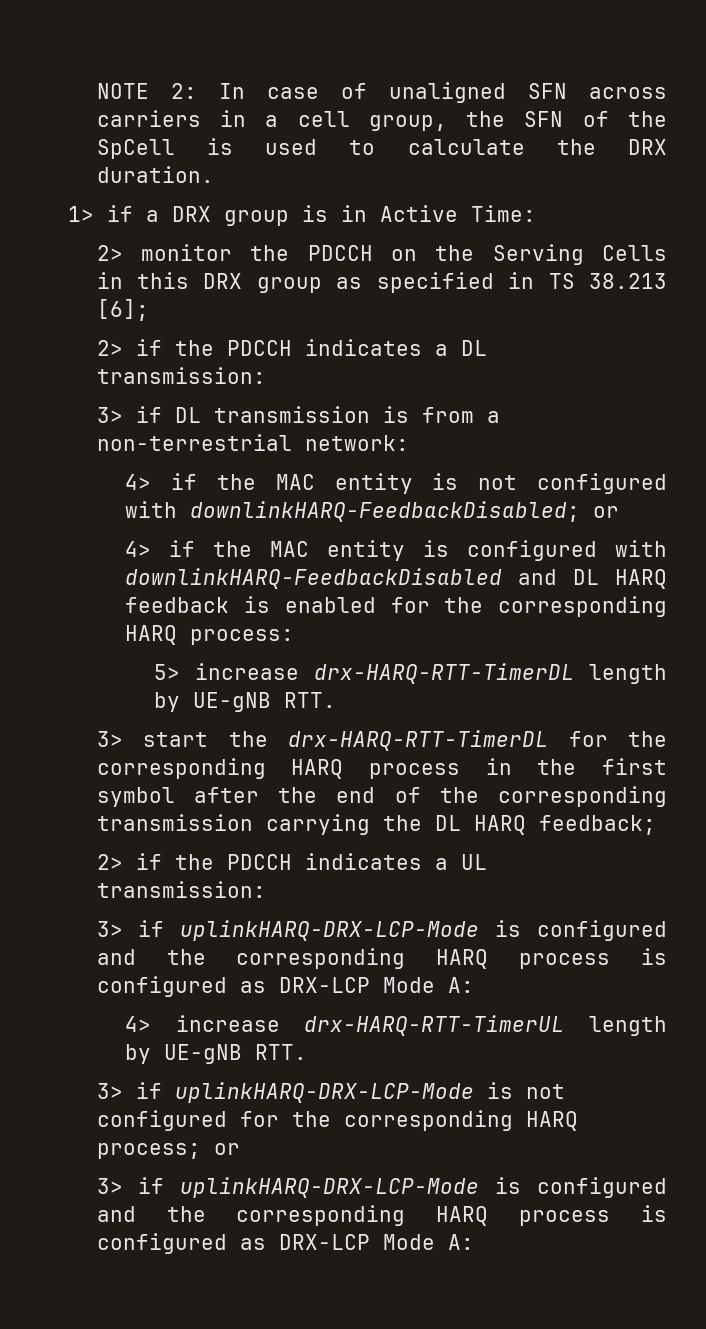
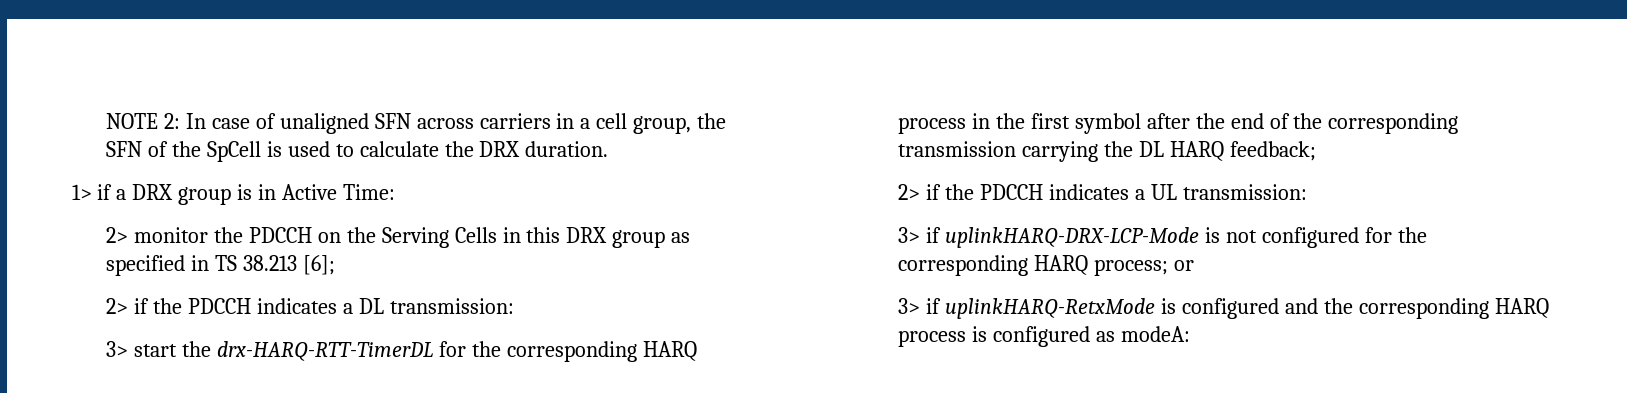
- 3> if DL transmission is from a non-terrestrial network:
- 4> if the MAC entity is not configured with downlinkHARQ-FeedbackDisabled; or
- 4> if the MAC entity is configured with downlinkHARQ-FeedbackDisabled and DL HARQ feedback is enabled for the corresponding HARQ process:
- 5> increase drx-HARQ-RTT-TimerDL length by UE-gNB RTT.
  2> if the PDCCH indicates a UL transmission:
- 3> if uplinkHARQ-DRX-LCP-Mode is configured and the corresponding HARQ process is configured as DRX-LCP Mode A:
- 4> increase drx-HARQ-RTT-TimerUL length by UE-gNB RTT.
  3> if uplinkHARQ-DRX-LCP-Mode is not configured for the corresponding HARQ process; or
- 3> if uplinkHARQ-DRX-LCP-Mode is configured and the corresponding HARQ process is configured as DRX-LCP Mode A:
+ 3> if uplinkHARQ-RetxMode is configured and the corresponding HARQ process is configured as modeA:

